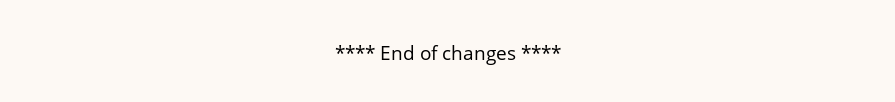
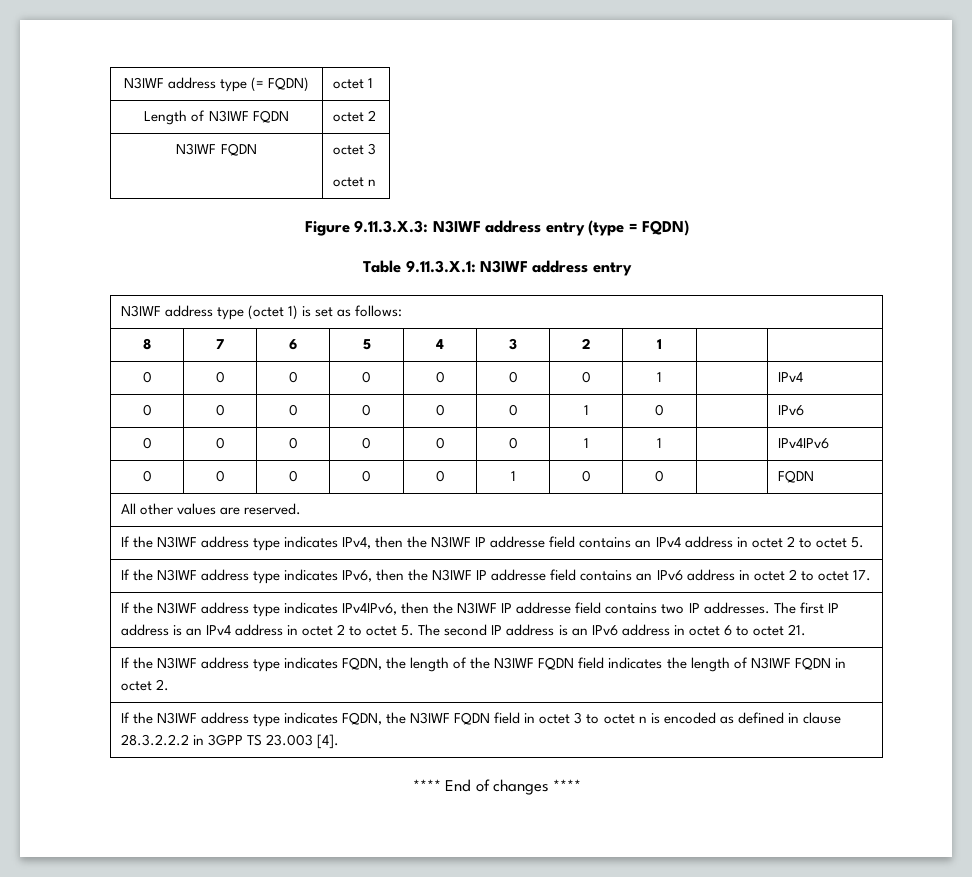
+ N3IWF address type (= FQDN) | octet 1
+ Length of N3IWF FQDN | octet 2
+ N3IWF FQDN | octet 3
+ octet n
+ Figure 9.11.3.X.3: N3IWF address entry (type = FQDN)
+ Table 9.11.3.X.1: N3IWF address entry
+ N3IWF address type (octet 1) is set as follows:
+ 8 | 7 | 6 | 5 | 4 | 3 | 2 | 1 | |
+ 0 | 0 | 0 | 0 | 0 | 0 | 0 | 1 | | IPv4
+ 0 | 0 | 0 | 0 | 0 | 0 | 1 | 0 | | IPv6
+ 0 | 0 | 0 | 0 | 0 | 0 | 1 | 1 | | IPv4IPv6
+ 0 | 0 | 0 | 0 | 0 | 1 | 0 | 0 | | FQDN
+ All other values are reserved.
+ If the N3IWF address type indicates IPv4, then the N3IWF IP addresse field contains an IPv4 address in octet 2 to octet 5.
+ If the N3IWF address type indicates IPv6, then the N3IWF IP addresse field contains an IPv6 address in octet 2 to octet 17.
+ If the N3IWF address type indicates IPv4IPv6, then the N3IWF IP addresse field contains two IP addresses. The first IP address is an IPv4 address in octet 2 to octet 5. The second IP address is an IPv6 address in octet 6 to octet 21.
+ If the N3IWF address type indicates FQDN, the length of the N3IWF FQDN field indicates the length of N3IWF FQDN in octet 2.
+ If the N3IWF address type indicates FQDN, the N3IWF FQDN field in octet 3 to octet n is encoded as defined in clause 28.3.2.2.2 in 3GPP TS 23.003 [4].

